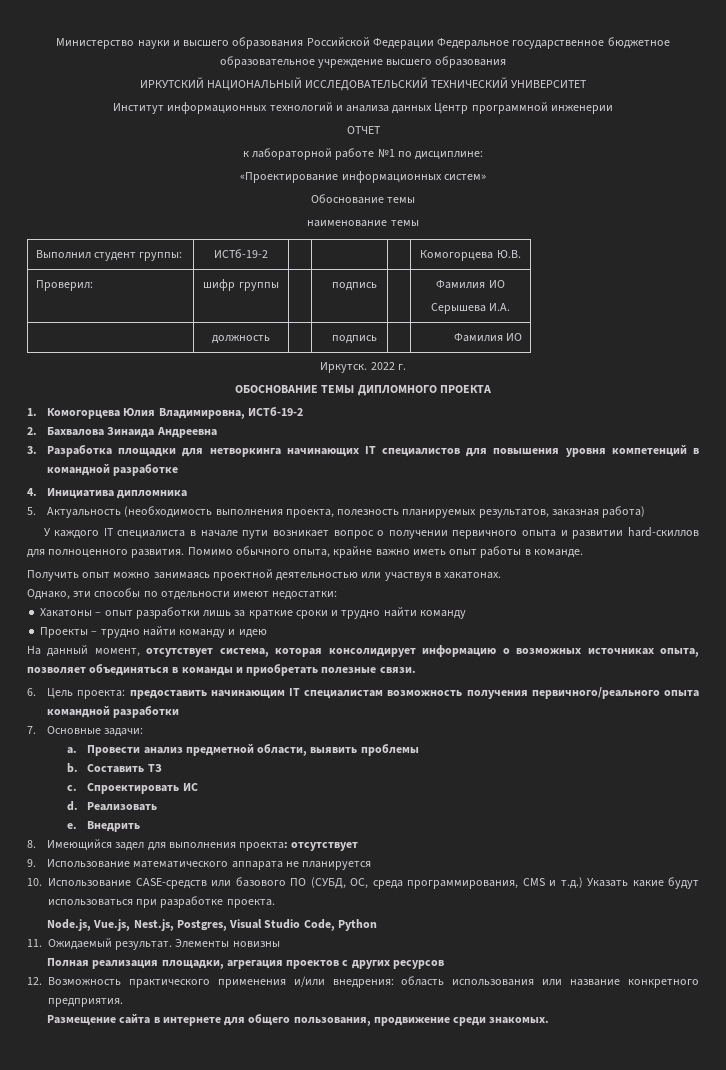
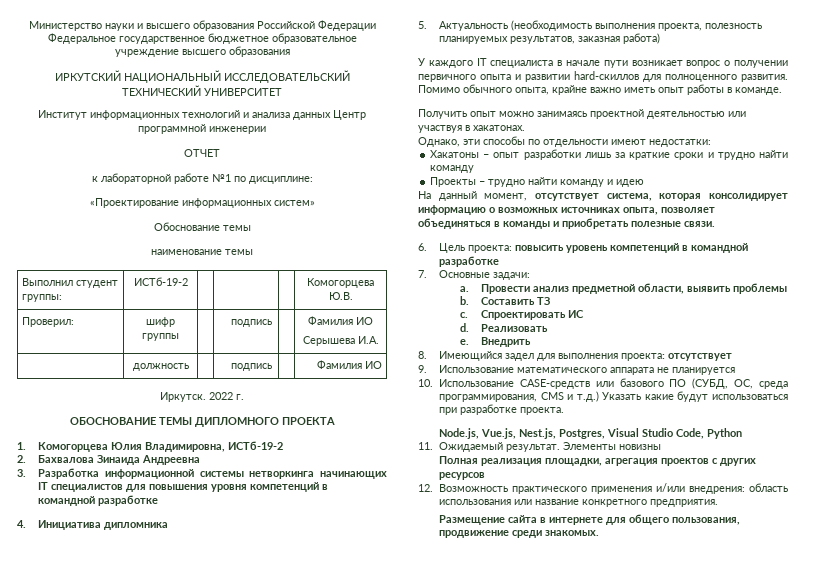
- 3. Разработка площадки для нетворкинга начинающих IT специалистов для повышения уровня компетенций в командной разработке
+ 3. Разработка информационной системы нетворкинга начинающих IT специалистов для повышения уровня компетенций в командной разработке
- 6. Цель проекта: предоставить начинающим IT специалистам возможность получения первичного/реального опыта командной разработки
+ 6. Цель проекта: повысить уровень компетенций в командной разработке

